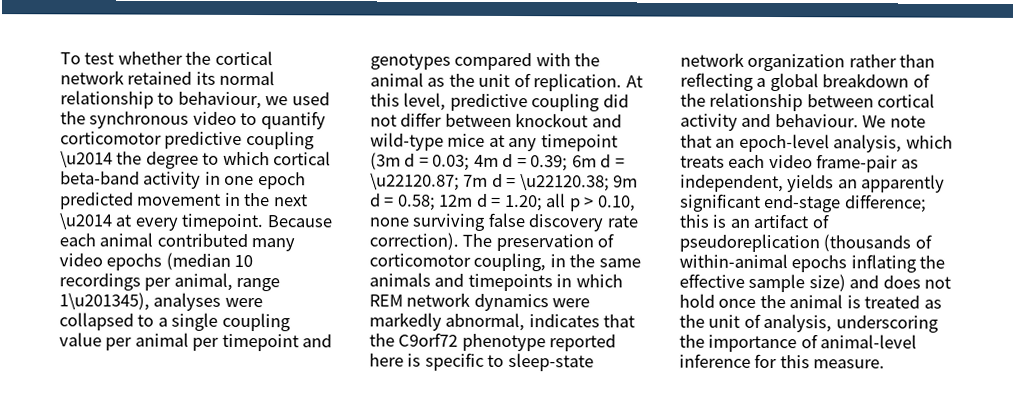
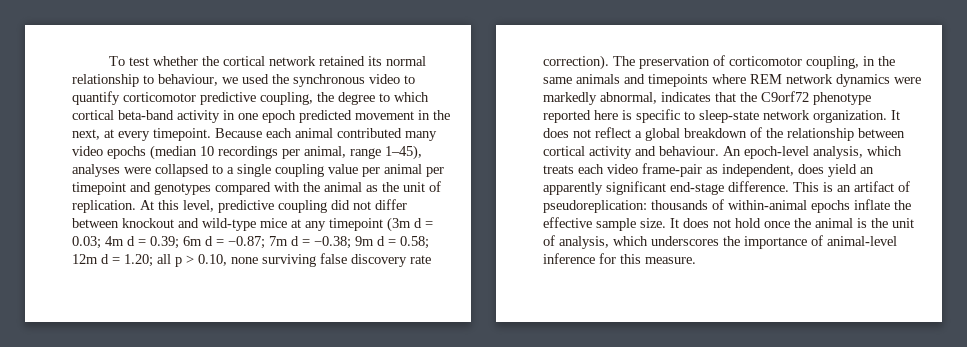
- To test whether the cortical network retained its normal relationship to behaviour, we used the synchronous video to quantify corticomotor predictive coupling \u2014 the degree to which cortical beta-band activity in one epoch predicted movement in the next \u2014 at every timepoint.
+ To test whether the cortical network retained its normal relationship to behaviour, we used the synchronous video to quantify corticomotor predictive coupling, the degree to which cortical beta-band activity in one epoch predicted movement in the next, at every timepoint.
- Because each animal contributed many video epochs (median 10 recordings per animal, range 1\u201345), analyses were collapsed to a single coupling value per animal per timepoint and genotypes compared with the animal as the unit of replication.
+ Because each animal contributed many video epochs (median 10 recordings per animal, range 1–45), analyses were collapsed to a single coupling value per animal per timepoint and genotypes compared with the animal as the unit of replication.
- At this level, predictive coupling did not differ between knockout and wild-type mice at any timepoint (3m d = 0.03; 4m d = 0.39; 6m d = \u22120.87; 7m d = \u22120.38; 9m d = 0.58; 12m d = 1.20; all p > 0.10, none surviving false discovery rate correction).
+ At this level, predictive coupling did not differ between knockout and wild-type mice at any timepoint (3m d = 0.03; 4m d = 0.39; 6m d = −0.87; 7m d = −0.38; 9m d = 0.58; 12m d = 1.20; all p > 0.10, none surviving false discovery rate correction).
- The preservation of corticomotor coupling, in the same animals and timepoints in which REM network dynamics were markedly abnormal, indicates that the C9orf72 phenotype reported here is specific to sleep-state network organization rather than reflecting a global breakdown of the relationship between cortical activity and behaviour.
+ The preservation of corticomotor coupling, in the same animals and timepoints where REM network dynamics were markedly abnormal, indicates that the C9orf72 phenotype reported here is specific to sleep-state network organization. It does not reflect a global breakdown of the relationship between cortical activity and behaviour.
- We note that an epoch-level analysis, which treats each video frame-pair as independent, yields an apparently significant end-stage difference; this is an artifact of pseudoreplication (thousands of within-animal epochs inflating the effective sample size) and does not hold once the animal is treated as the unit of analysis, underscoring the importance of animal-level inference for this measure.
+ An epoch-level analysis, which treats each video frame-pair as independent, does yield an apparently significant end-stage difference. This is an artifact of pseudoreplication: thousands of within-animal epochs inflate the effective sample size. It does not hold once the animal is the unit of analysis, which underscores the importance of animal-level inference for this measure.

